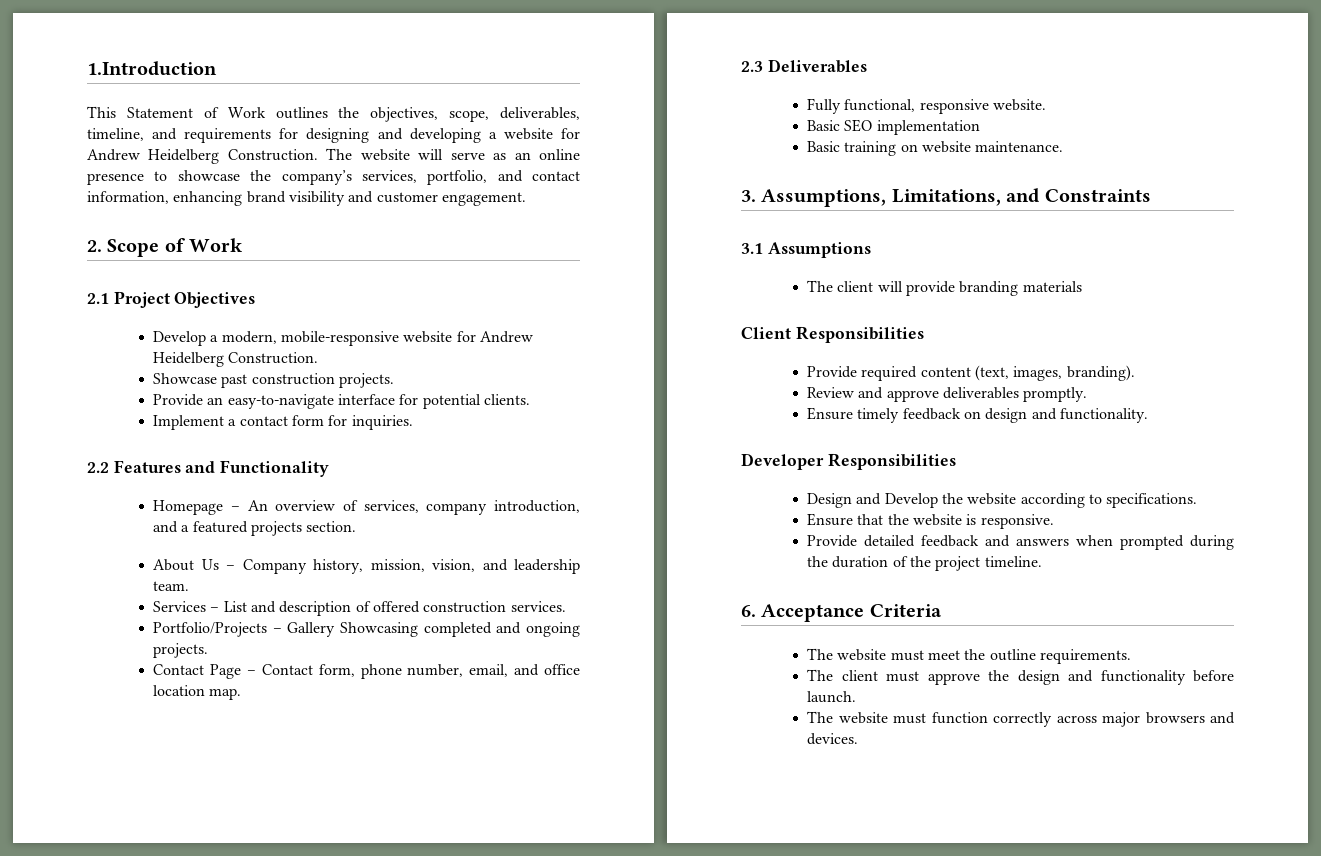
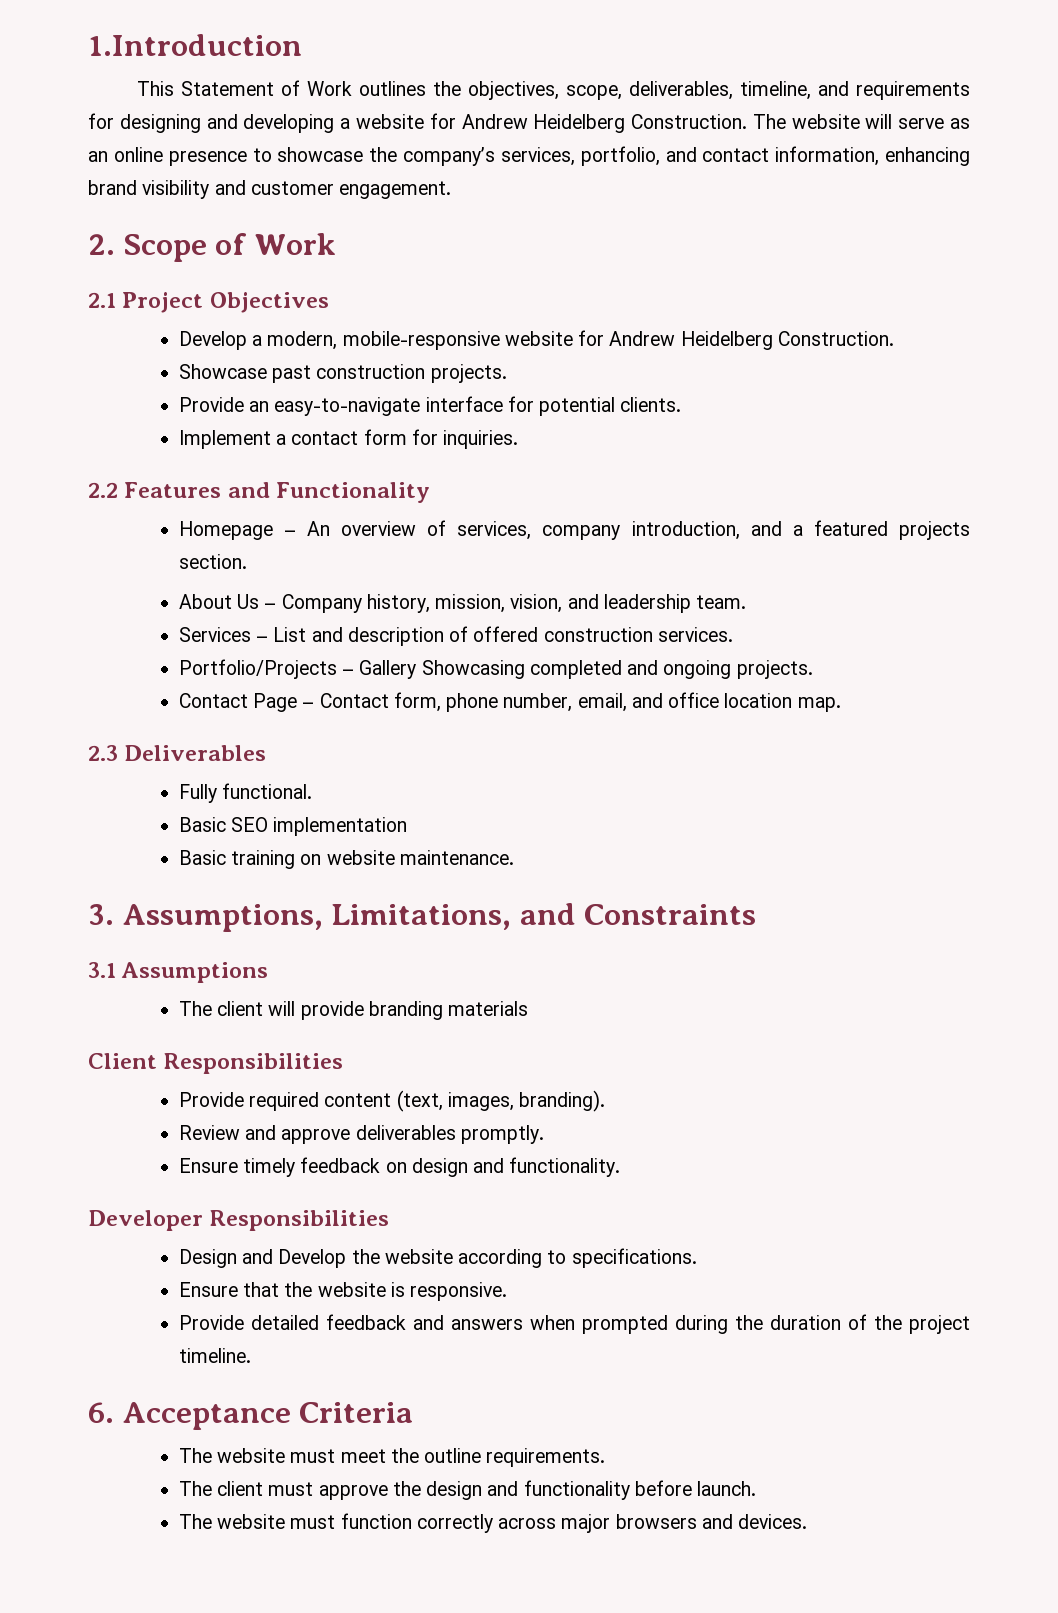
- Fully functional, responsive website.
+ Fully functional.

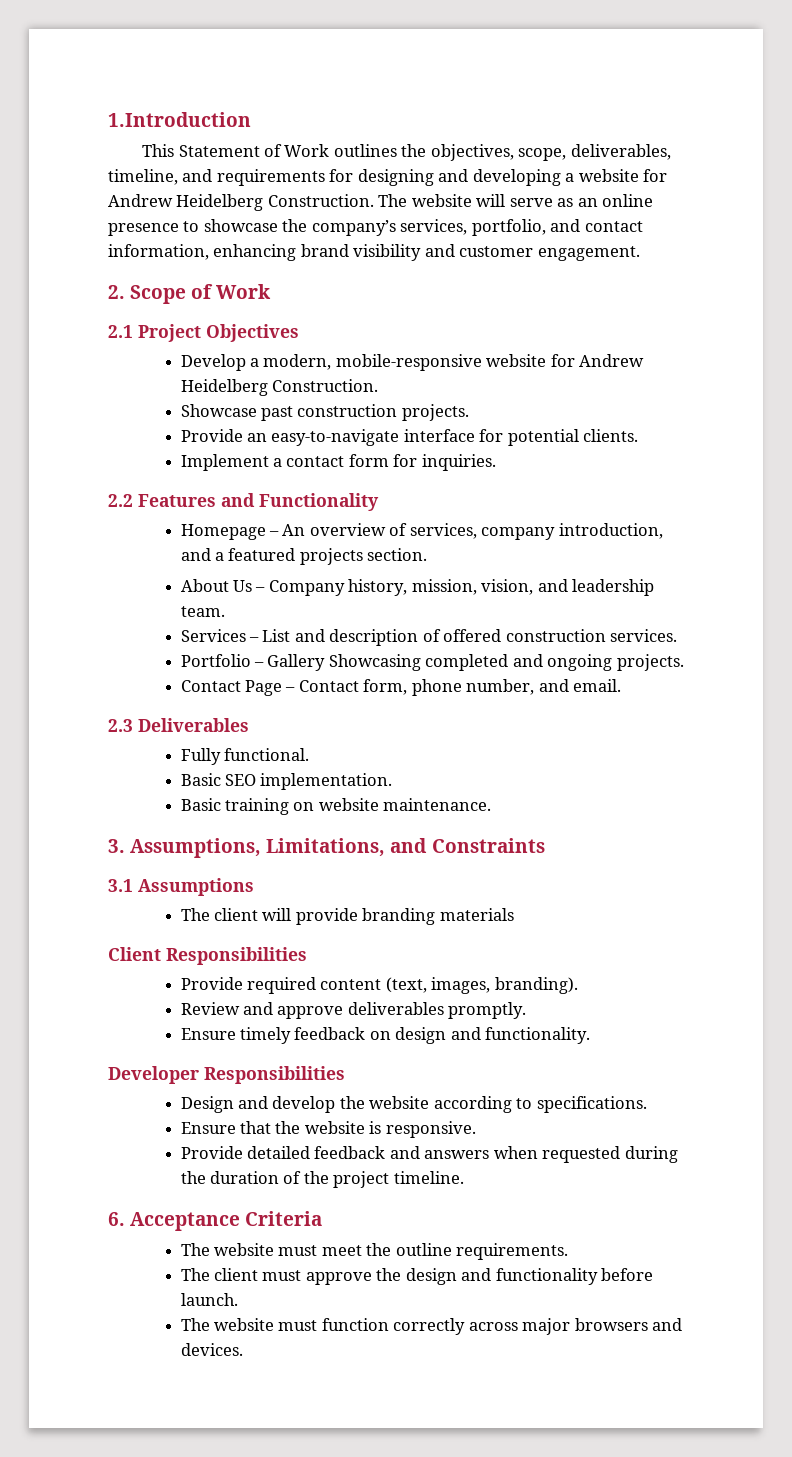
- Portfolio/Projects – Gallery Showcasing completed and ongoing projects.
+ Portfolio – Gallery Showcasing completed and ongoing projects.
- Contact Page – Contact form, phone number, email, and office location map.
+ Contact Page – Contact form, phone number, and email.
- Basic SEO implementation
+ Basic SEO implementation.
- Design and Develop the website according to specifications.
+ Design and develop the website according to specifications.
- Provide detailed feedback and answers when prompted during the duration of the project timeline.
+ Provide detailed feedback and answers when requested during the duration of the project timeline.

